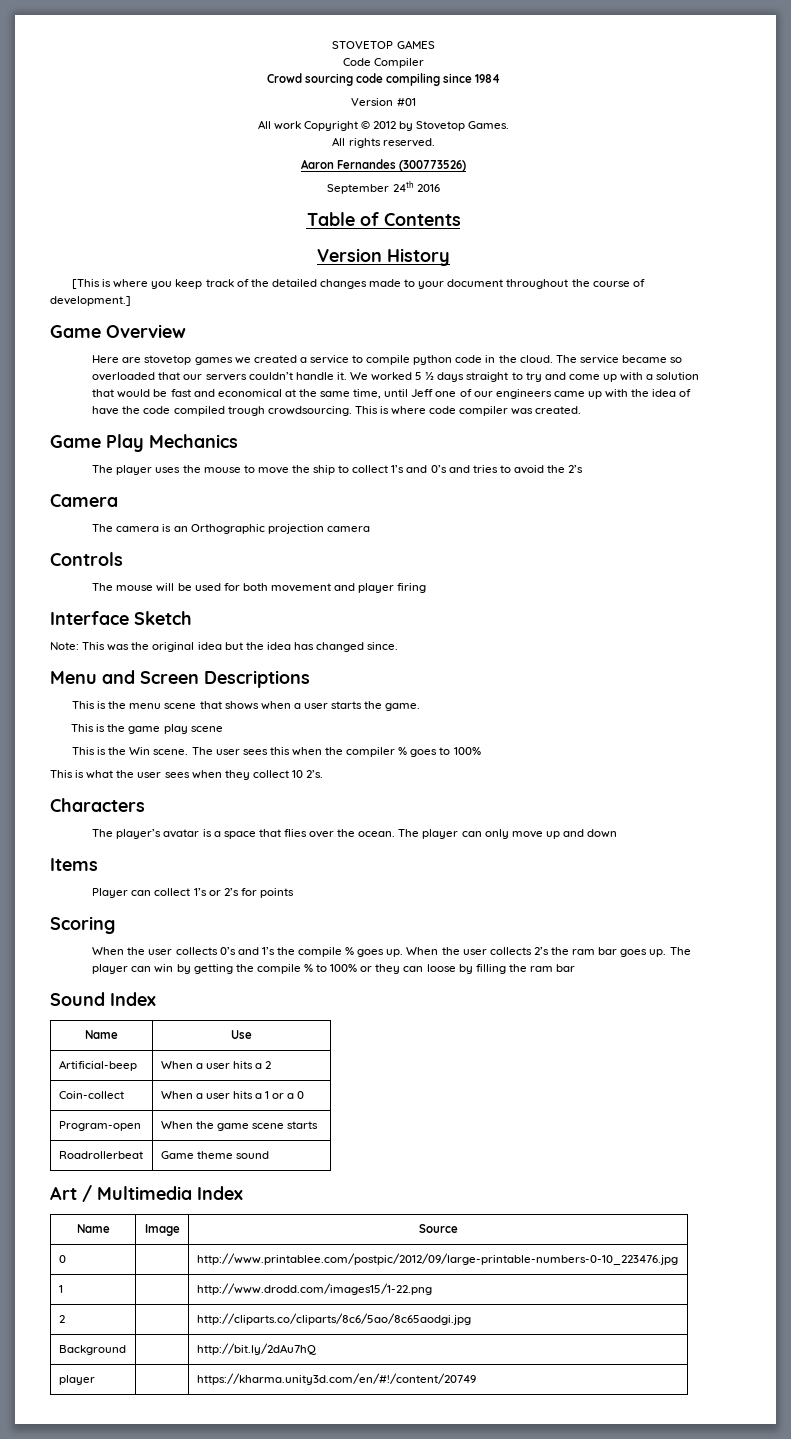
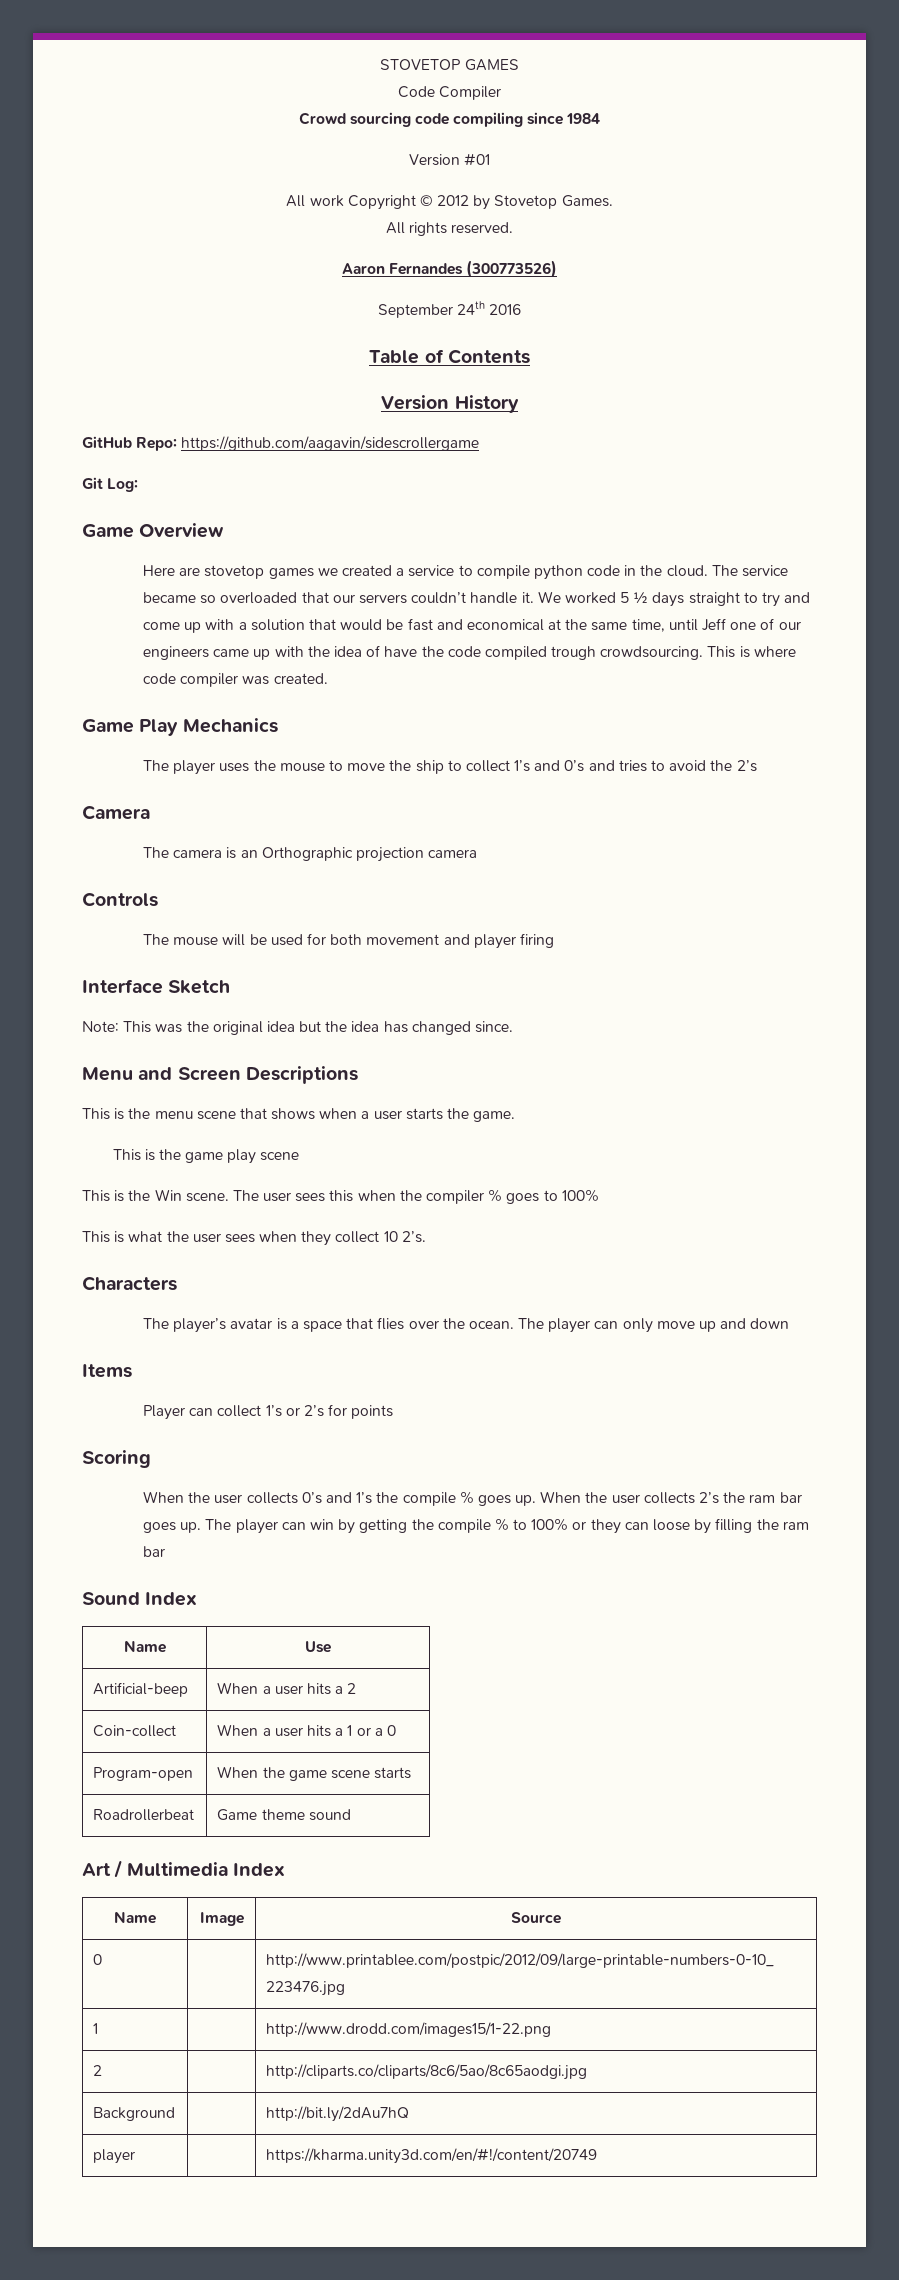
- [This is where you keep track of the detailed changes made to your document throughout the course of development.]
+ GitHub Repo: https://github.com/aagavin/sidescrollergame
+ Git Log:

